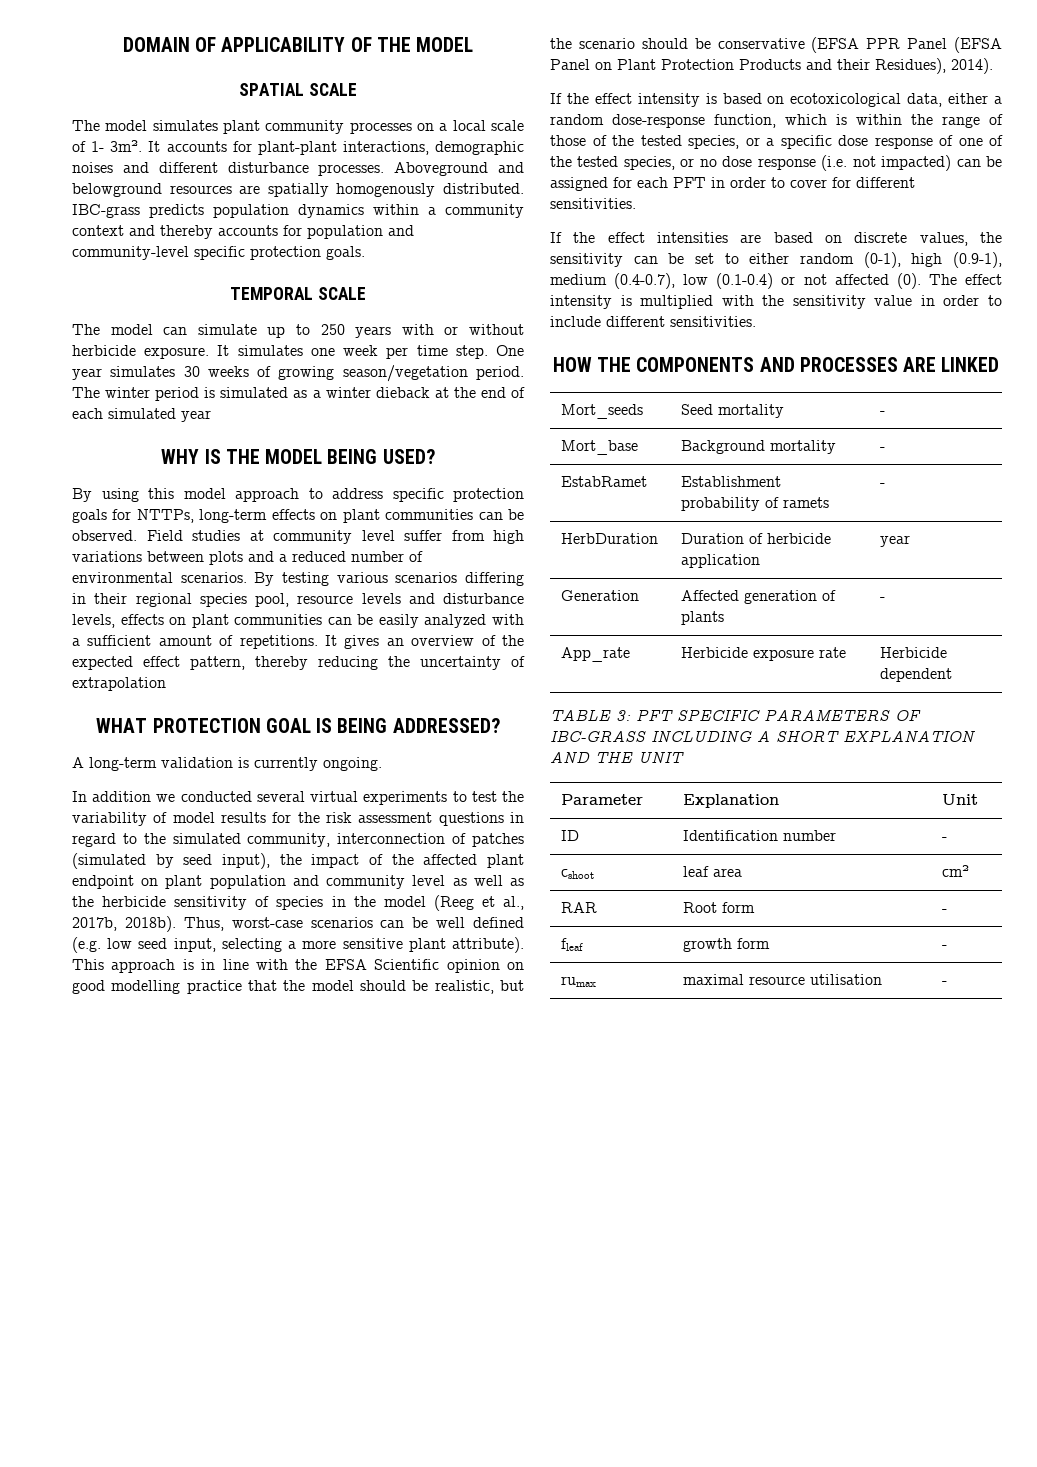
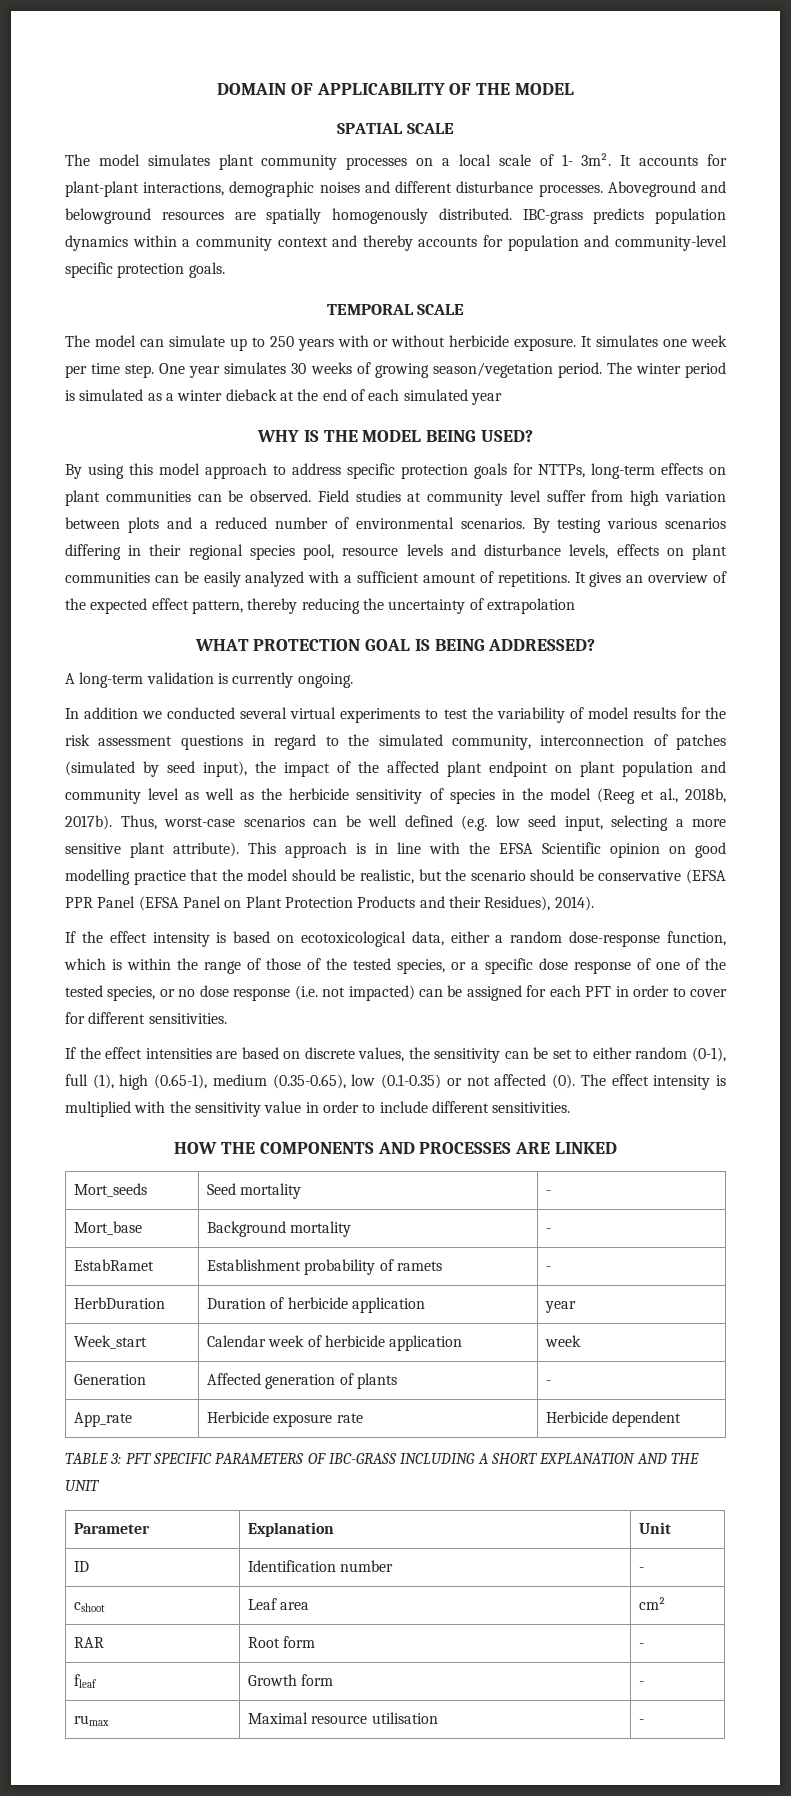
- Field studies at community level suffer from high variations between plots and a reduced number of environmental scenarios.
+ Field studies at community level suffer from high variation between plots and a reduced number of environmental scenarios.
- In addition we conducted several virtual experiments to test the variability of model results for the risk assessment questions in regard to the simulated community, interconnection of patches (simulated by seed input), the impact of the affected plant endpoint on plant population and community level as well as the herbicide sensitivity of species in the model (Reeg et al., 2017b, 2018b).
+ In addition we conducted several virtual experiments to test the variability of model results for the risk assessment questions in regard to the simulated community, interconnection of patches (simulated by seed input), the impact of the affected plant endpoint on plant population and community level as well as the herbicide sensitivity of species in the model (Reeg et al., 2018b, 2017b).
- If the effect intensities are based on discrete values, the sensitivity can be set to either random (0-1), high (0.9-1), medium (0.4-0.7), low (0.1-0.4) or not affected (0).
+ If the effect intensities are based on discrete values, the sensitivity can be set to either random (0-1), full (1), high (0.65-1), medium (0.35-0.65), low (0.1-0.35) or not affected (0).
+ Week_start | Calendar week of herbicide application | week
- cshoot | leaf area | cm²
+ cshoot | Leaf area | cm²
- fleaf | growth form | -
+ fleaf | Growth form | -
- rumax | maximal resource utilisation | -
+ rumax | Maximal resource utilisation | -

